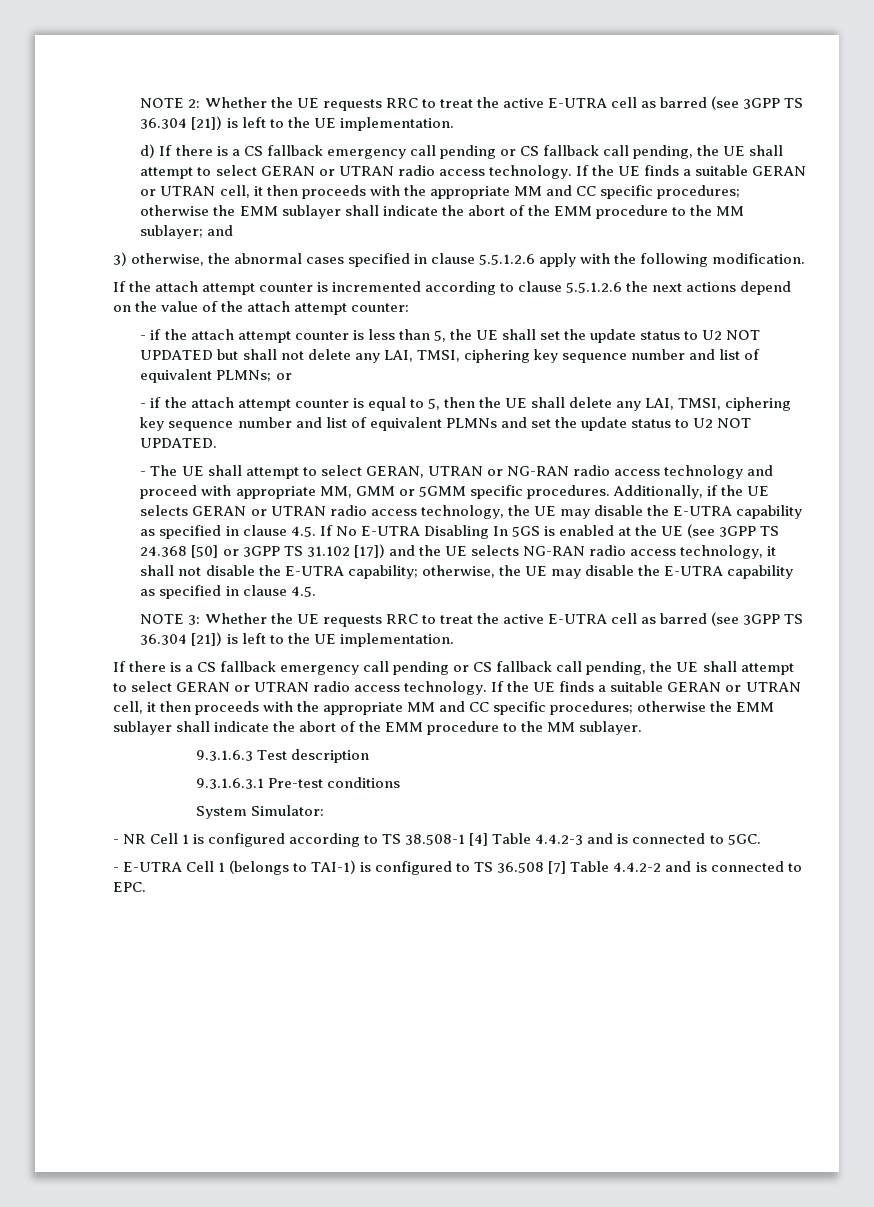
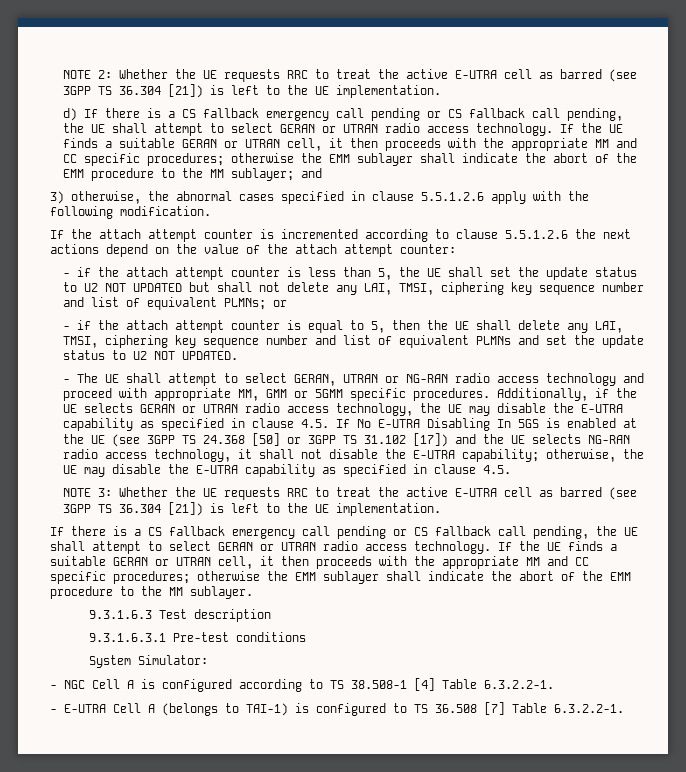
- - NR Cell 1 is configured according to TS 38.508-1 [4] Table 4.4.2-3 and is connected to 5GC.
+ - NGC Cell A is configured according to TS 38.508-1 [4] Table 6.3.2.2-1.
- - E-UTRA Cell 1 (belongs to TAI-1) is configured to TS 36.508 [7] Table 4.4.2-2 and is connected to EPC.
+ - E-UTRA Cell A (belongs to TAI-1) is configured to TS 36.508 [7] Table 6.3.2.2-1.

